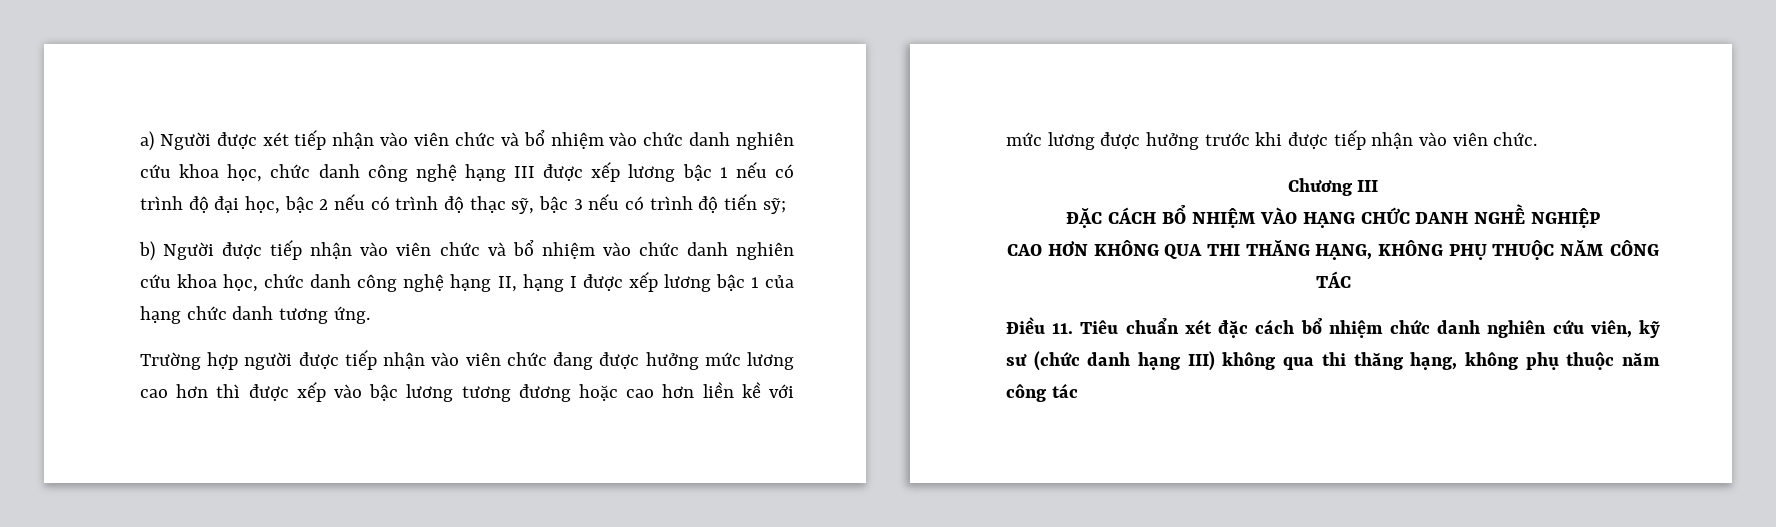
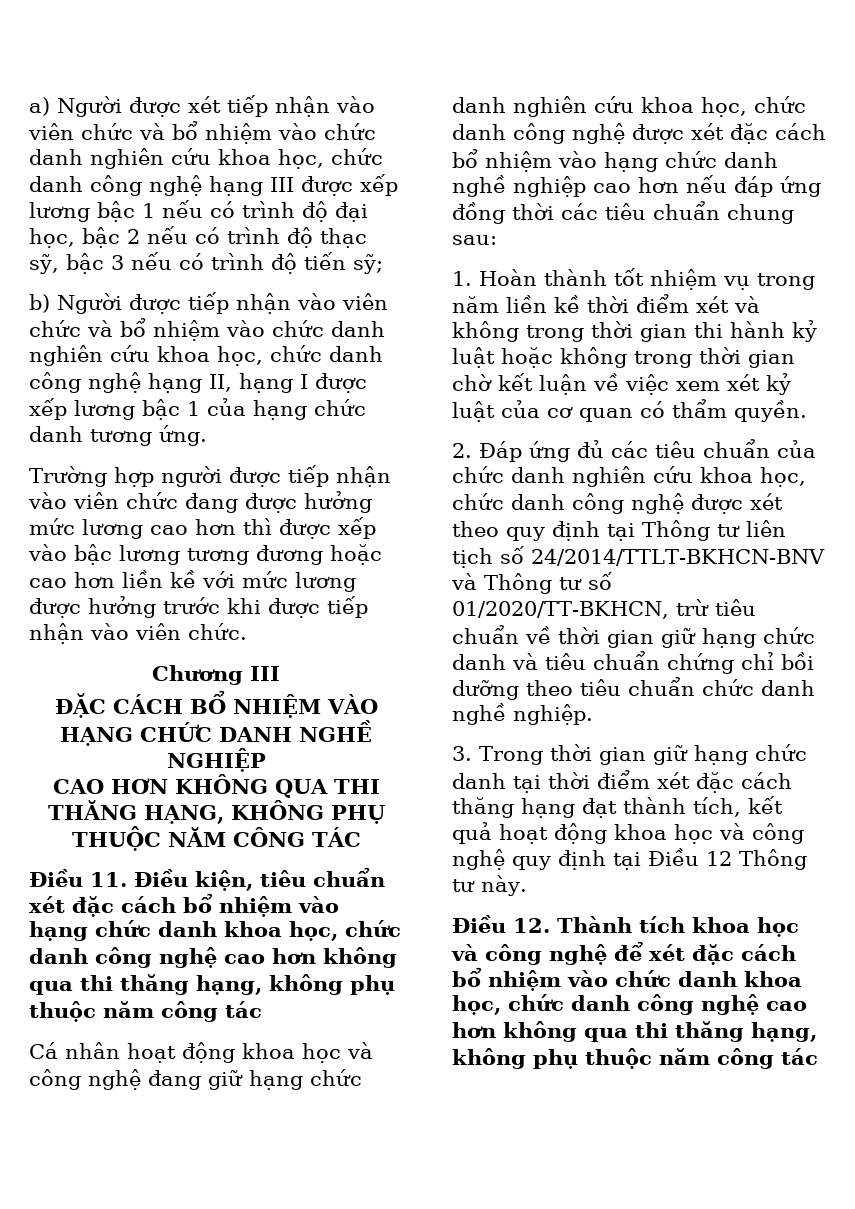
- Điều 11. Tiêu chuẩn xét đặc cách bổ nhiệm chức danh nghiên cứu viên, kỹ sư (chức danh hạng III) không qua thi thăng hạng, không phụ thuộc năm công tác
+ Điều 11. Điều kiện, tiêu chuẩn xét đặc cách bổ nhiệm vào hạng chức danh khoa học, chức danh công nghệ cao hơn không qua thi thăng hạng, không phụ thuộc năm công tác
+ Cá nhân hoạt động khoa học và công nghệ đang giữ hạng chức danh nghiên cứu khoa học, chức danh công nghệ được xét đặc cách bổ nhiệm vào hạng chức danh nghề nghiệp cao hơn nếu đáp ứng đồng thời các tiêu chuẩn chung sau:
+ 1. Hoàn thành tốt nhiệm vụ trong năm liền kề thời điểm xét và không trong thời gian thi hành kỷ luật hoặc không trong thời gian chờ kết luận về việc xem xét kỷ luật của cơ quan có thẩm quyền.
+ 2. Đáp ứng đủ các tiêu chuẩn của chức danh nghiên cứu khoa học, chức danh công nghệ được xét theo quy định tại Thông tư liên tịch số 24/2014/TTLT-BKHCN-BNV và Thông tư số 01/2020/TT-BKHCN, trừ tiêu chuẩn về thời gian giữ hạng chức danh và tiêu chuẩn chứng chỉ bồi dưỡng theo tiêu chuẩn chức danh nghề nghiệp.
+ 3. Trong thời gian giữ hạng chức danh tại thời điểm xét đặc cách thăng hạng đạt thành tích, kết quả hoạt động khoa học và công nghệ quy định tại Điều 12 Thông tư này.
+ Điều 12. Thành tích khoa học và công nghệ để xét đặc cách bổ nhiệm vào chức danh khoa học, chức danh công nghệ cao hơn không qua thi thăng hạng, không phụ thuộc năm công tác

